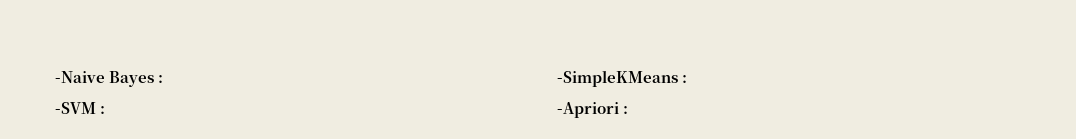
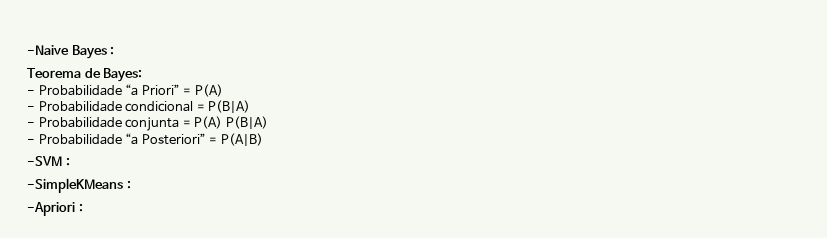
+ Teorema de Bayes:
+ - Probabilidade “a Priori” = P(A)
+ - Probabilidade condicional = P(B|A)
+ - Probabilidade conjunta = P(A) P(B|A)
+ - Probabilidade “a Posteriori” = P(A|B)

